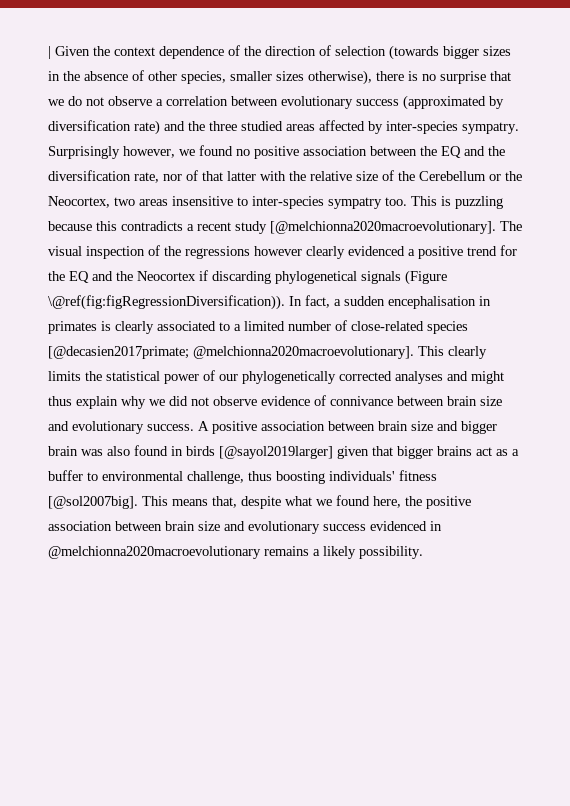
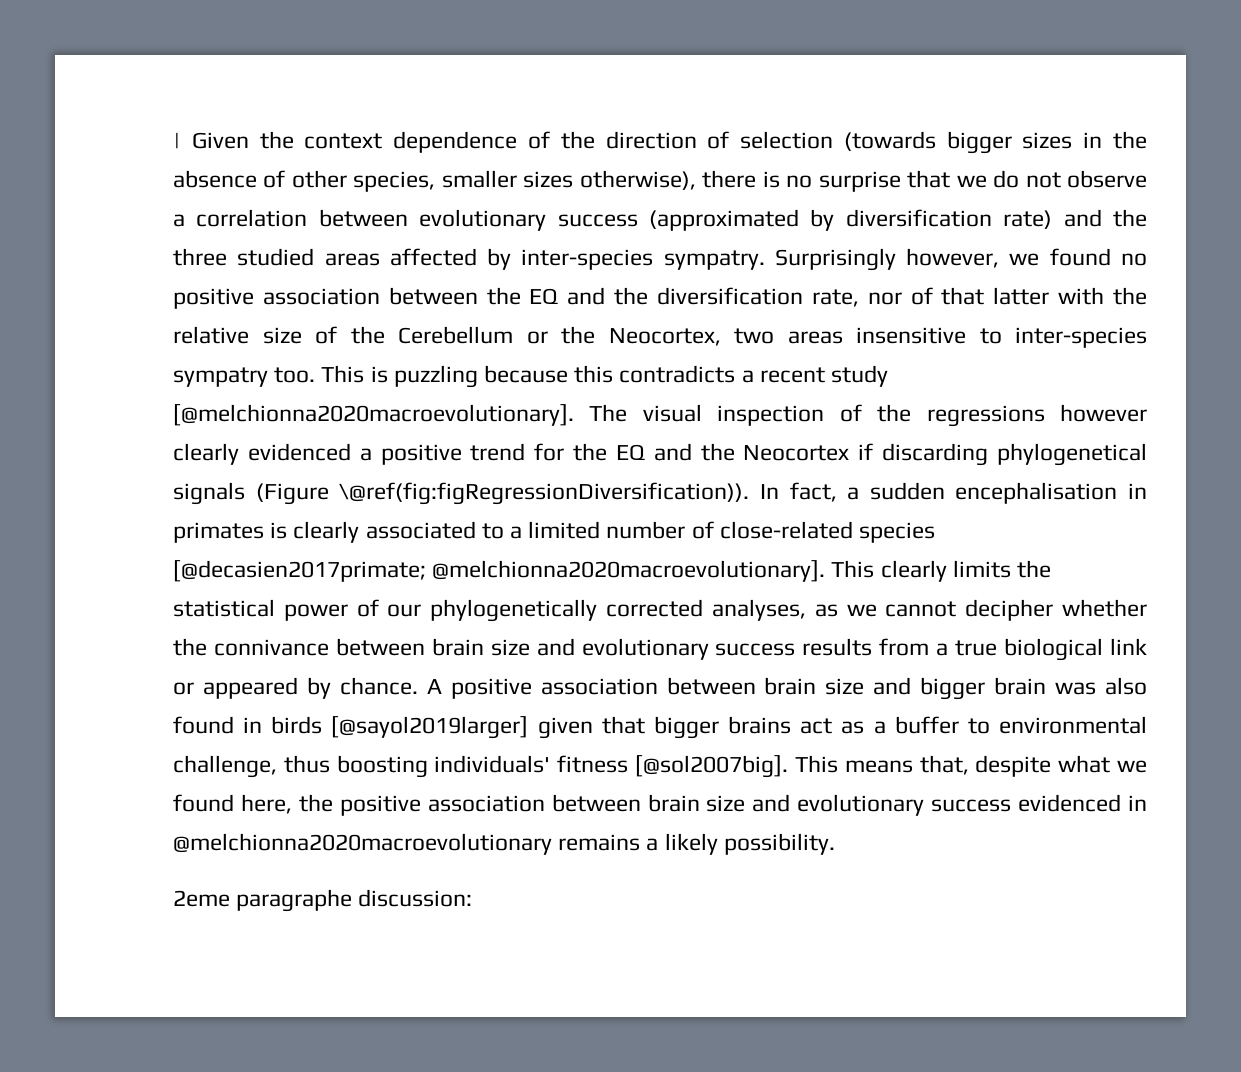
- This clearly limits the statistical power of our phylogenetically corrected analyses and might thus explain why we did not observe evidence of connivance between brain size and evolutionary success.
+ This clearly limits the statistical power of our phylogenetically corrected analyses, as we cannot decipher whether the connivance between brain size and evolutionary success results from a true biological link or appeared by chance.
+ 2eme paragraphe discussion:

